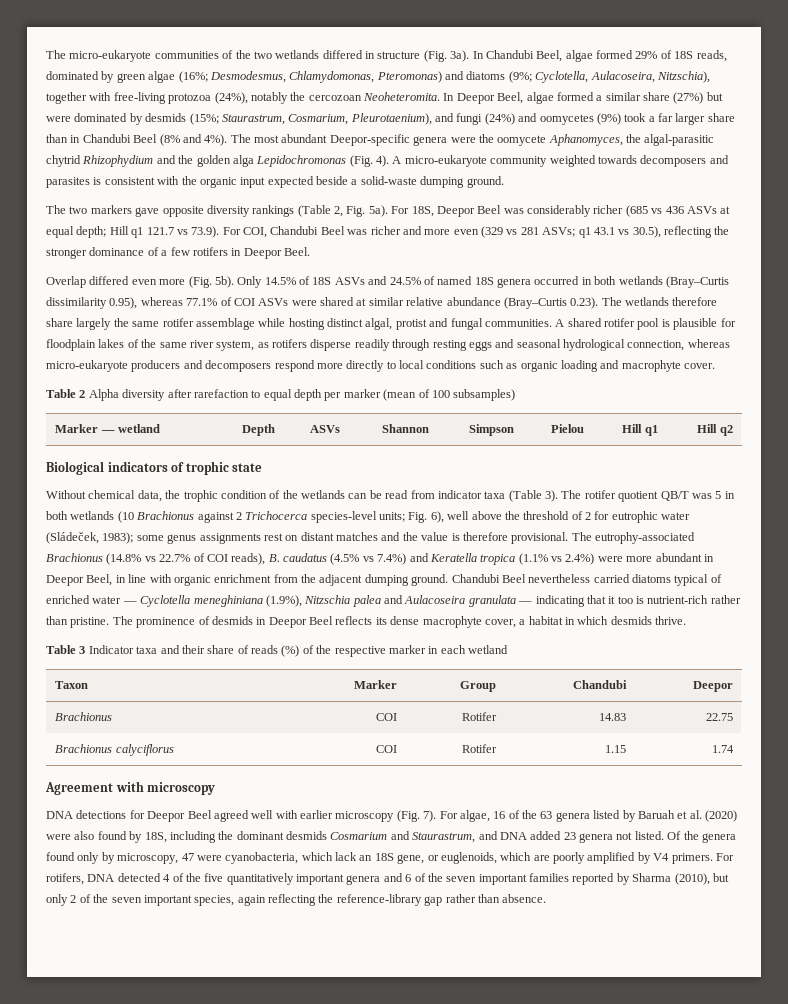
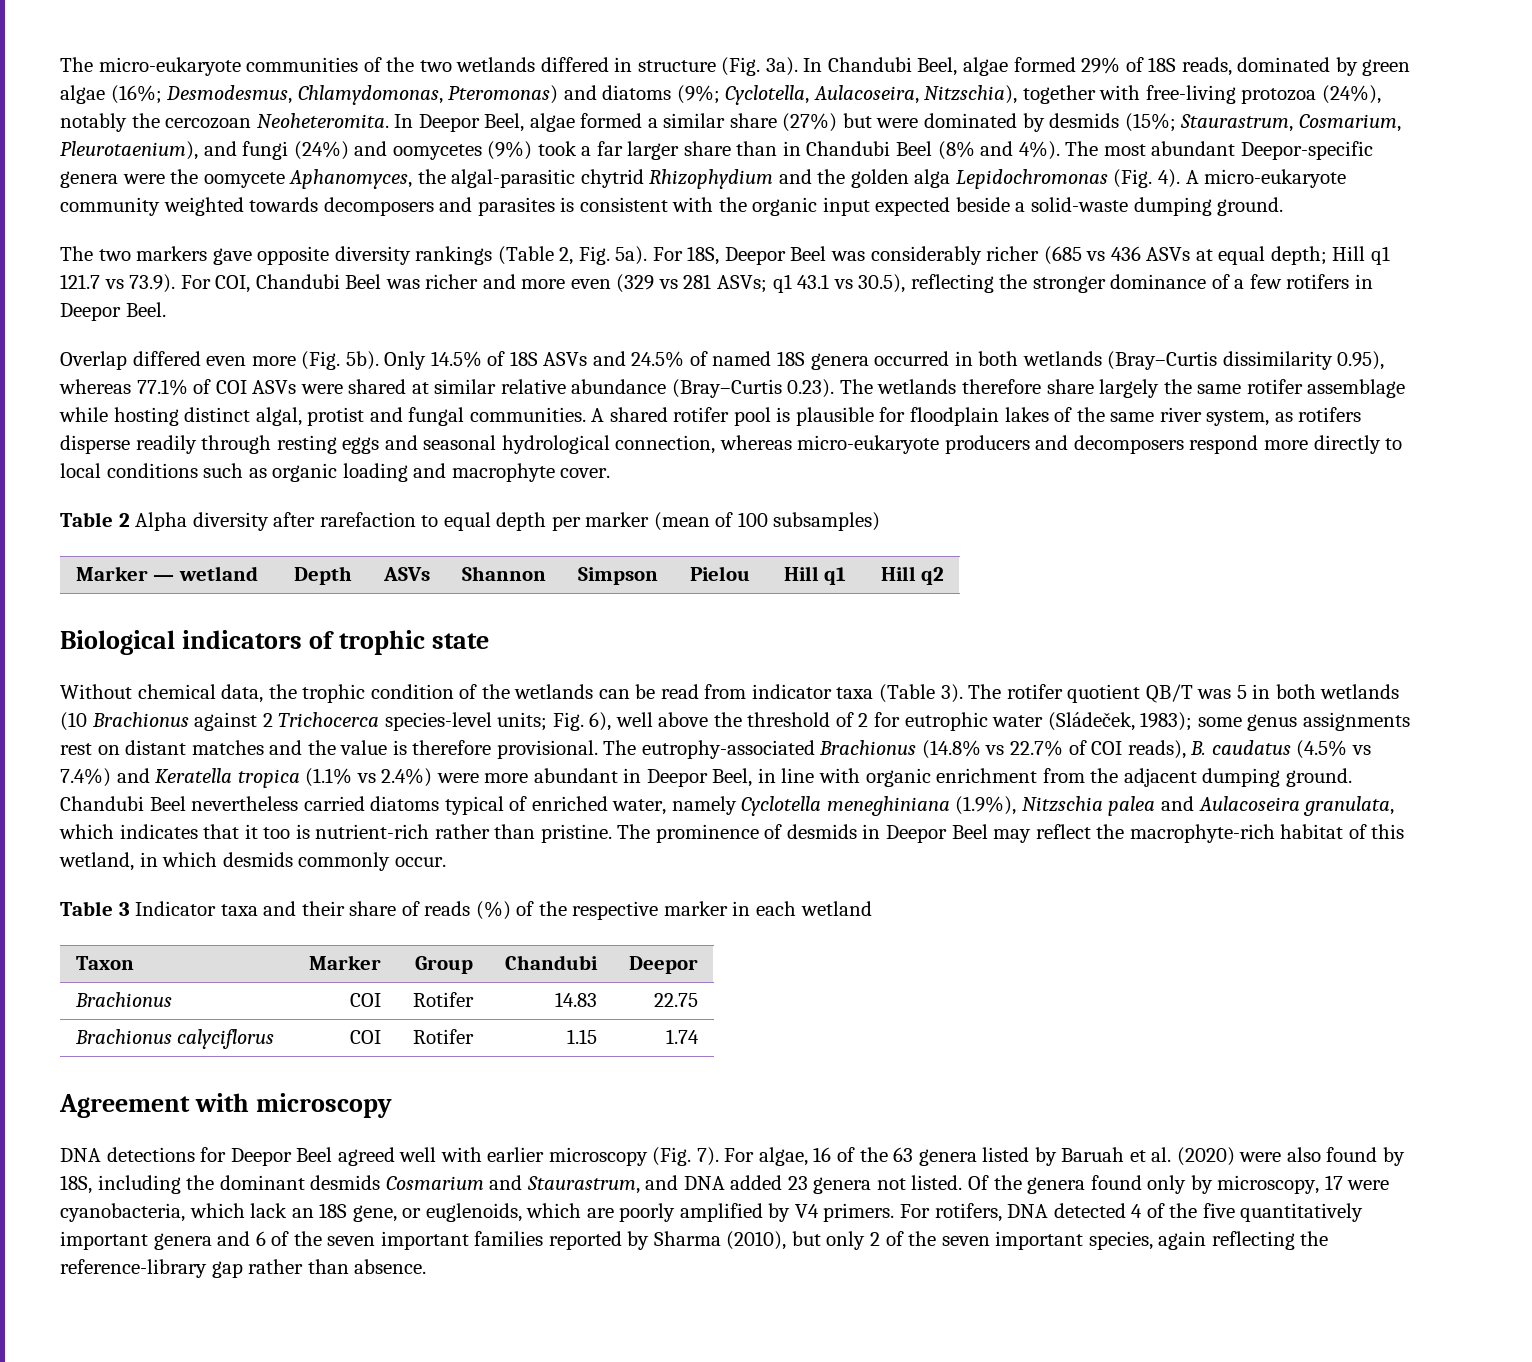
- Chandubi Beel nevertheless carried diatoms typical of enriched water — Cyclotella meneghiniana (1.9%), Nitzschia palea and Aulacoseira granulata — indicating that it too is nutrient-rich rather than pristine.
+ Chandubi Beel nevertheless carried diatoms typical of enriched water, namely Cyclotella meneghiniana (1.9%), Nitzschia palea and Aulacoseira granulata, which indicates that it too is nutrient-rich rather than pristine.
- The prominence of desmids in Deepor Beel reflects its dense macrophyte cover, a habitat in which desmids thrive.
+ The prominence of desmids in Deepor Beel may reflect the macrophyte-rich habitat of this wetland, in which desmids commonly occur.
- Of the genera found only by microscopy, 47 were cyanobacteria, which lack an 18S gene, or euglenoids, which are poorly amplified by V4 primers.
+ Of the genera found only by microscopy, 17 were cyanobacteria, which lack an 18S gene, or euglenoids, which are poorly amplified by V4 primers.

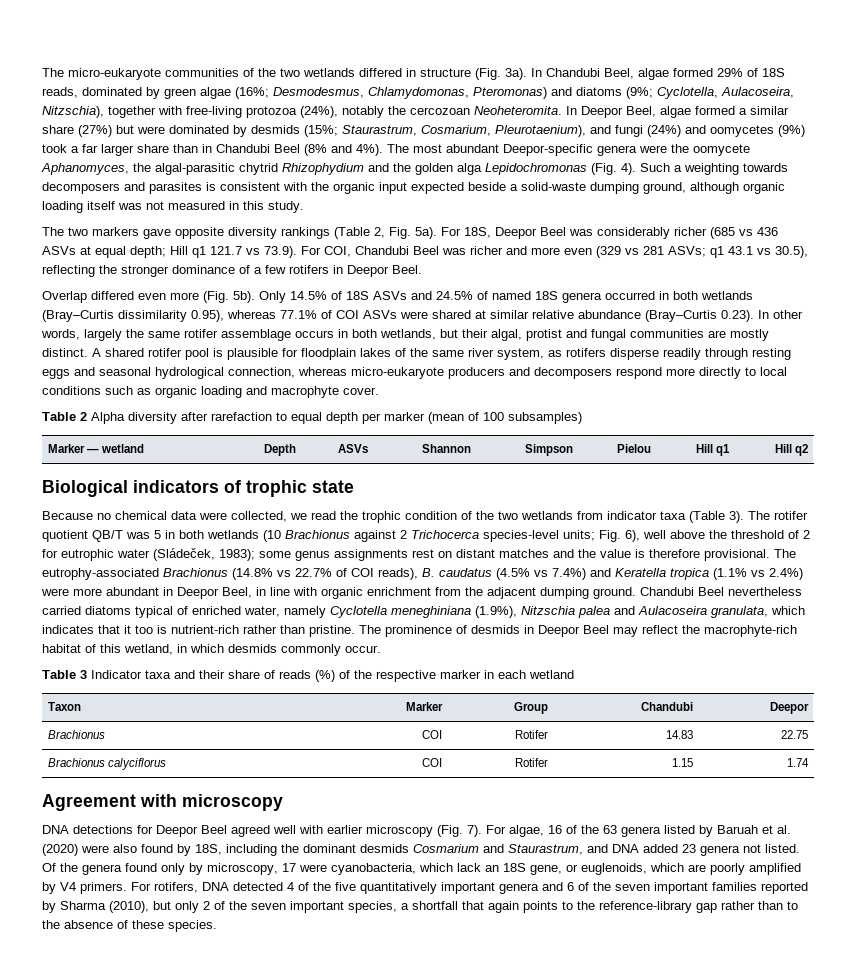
- A micro-eukaryote community weighted towards decomposers and parasites is consistent with the organic input expected beside a solid-waste dumping ground.
+ Such a weighting towards decomposers and parasites is consistent with the organic input expected beside a solid-waste dumping ground, although organic loading itself was not measured in this study.
- Only 14.5% of 18S ASVs and 24.5% of named 18S genera occurred in both wetlands (Bray–Curtis dissimilarity 0.95), whereas 77.1% of COI ASVs were shared at similar relative abundance (Bray–Curtis 0.23). The wetlands therefore share largely the same rotifer assemblage while hosting distinct algal, protist and fungal communities.
+ Only 14.5% of 18S ASVs and 24.5% of named 18S genera occurred in both wetlands (Bray–Curtis dissimilarity 0.95), whereas 77.1% of COI ASVs were shared at similar relative abundance (Bray–Curtis 0.23). In other words, largely the same rotifer assemblage occurs in both wetlands, but their algal, protist and fungal communities are mostly distinct.
- Without chemical data, the trophic condition of the wetlands can be read from indicator taxa (Table 3).
+ Because no chemical data were collected, we read the trophic condition of the two wetlands from indicator taxa (Table 3).
- For rotifers, DNA detected 4 of the five quantitatively important genera and 6 of the seven important families reported by Sharma (2010), but only 2 of the seven important species, again reflecting the reference-library gap rather than absence.
+ For rotifers, DNA detected 4 of the five quantitatively important genera and 6 of the seven important families reported by Sharma (2010), but only 2 of the seven important species, a shortfall that again points to the reference-library gap rather than to the absence of these species.

